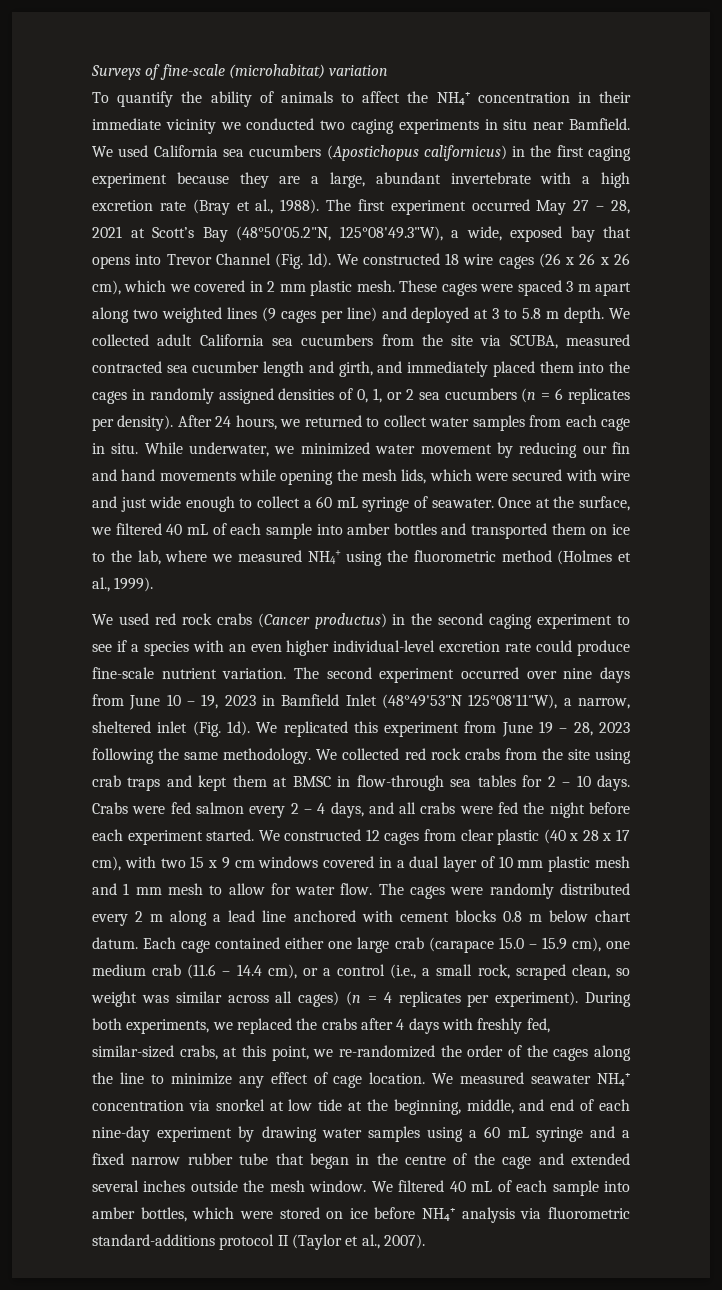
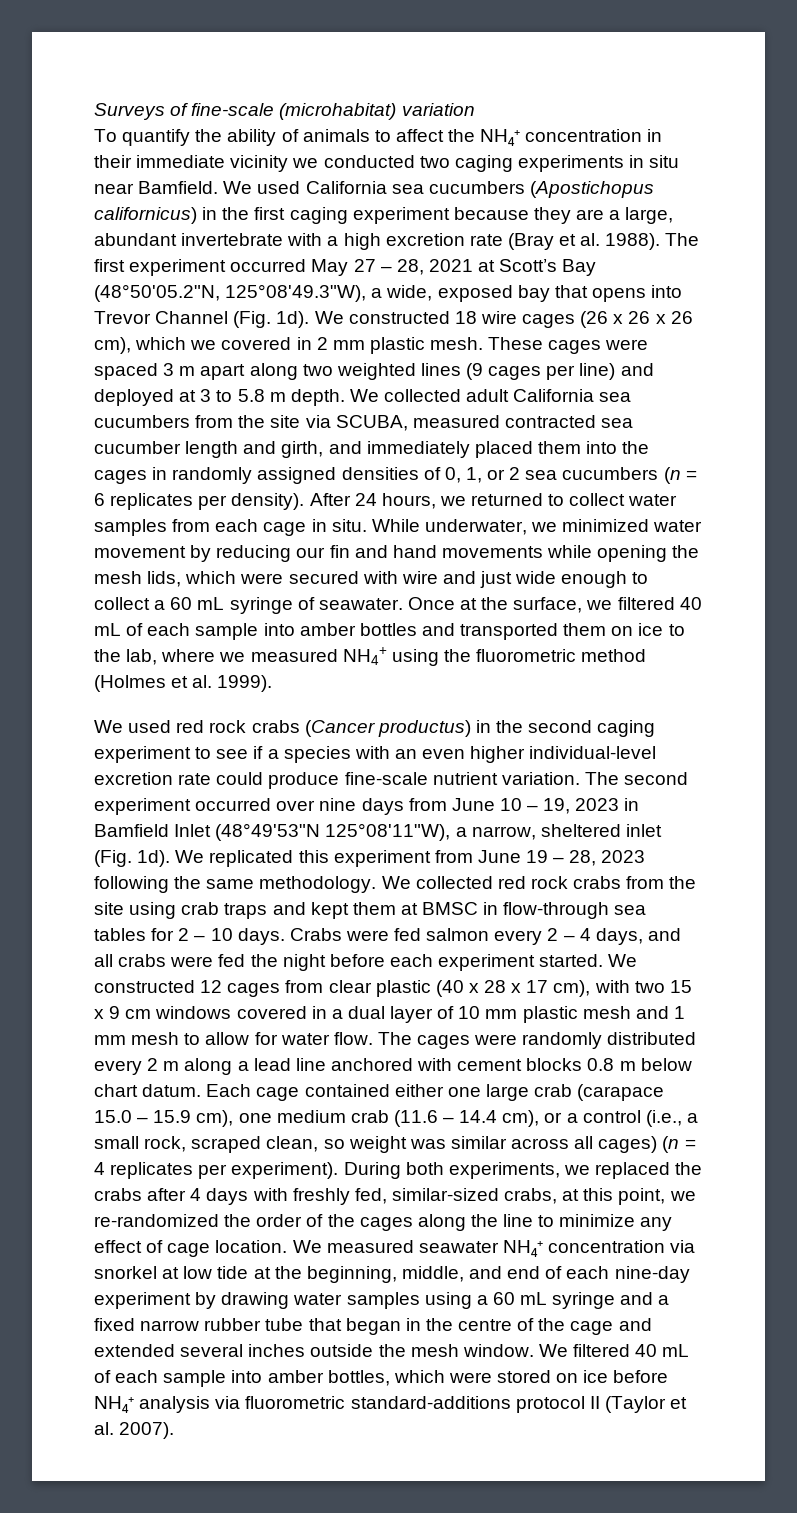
- We used California sea cucumbers (Apostichopus californicus) in the first caging experiment because they are a large, abundant invertebrate with a high excretion rate (Bray et al., 1988).
+ We used California sea cucumbers (Apostichopus californicus) in the first caging experiment because they are a large, abundant invertebrate with a high excretion rate (Bray et al. 1988).
- Once at the surface, we filtered 40 mL of each sample into amber bottles and transported them on ice to the lab, where we measured NH4+ using the fluorometric method (Holmes et al., 1999).
+ Once at the surface, we filtered 40 mL of each sample into amber bottles and transported them on ice to the lab, where we measured NH4+ using the fluorometric method (Holmes et al. 1999).
- We filtered 40 mL of each sample into amber bottles, which were stored on ice before NH₄⁺ analysis via fluorometric standard-additions protocol II (Taylor et al., 2007).
+ We filtered 40 mL of each sample into amber bottles, which were stored on ice before NH₄⁺ analysis via fluorometric standard-additions protocol II (Taylor et al. 2007).

